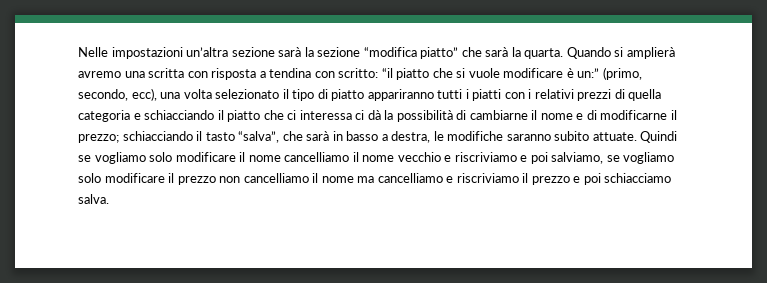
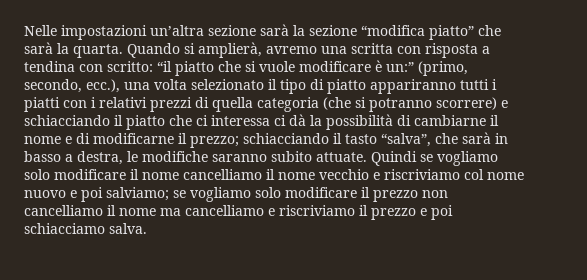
- Quando si amplierà avremo una scritta con risposta a tendina con scritto:
+ Quando si amplierà, avremo una scritta con risposta a tendina con scritto:
- (primo, secondo, ecc), una volta selezionato il tipo di piatto appariranno tutti i piatti con i relativi prezzi di quella categoria e schiacciando il piatto che ci interessa ci dà la possibilità di cambiarne il nome e di modificarne il prezzo;
+ (primo, secondo, ecc.), una volta selezionato il tipo di piatto appariranno tutti i piatti con i relativi prezzi di quella categoria (che si potranno scorrere) e schiacciando il piatto che ci interessa ci dà la possibilità di cambiarne il nome e di modificarne il prezzo;
- Quindi se vogliamo solo modificare il nome cancelliamo il nome vecchio e riscriviamo e poi salviamo, se vogliamo solo modificare il prezzo non cancelliamo il nome ma cancelliamo e riscriviamo il prezzo e poi schiacciamo salva.
+ Quindi se vogliamo solo modificare il nome cancelliamo il nome vecchio e riscriviamo col nome nuovo e poi salviamo; se vogliamo solo modificare il prezzo non cancelliamo il nome ma cancelliamo e riscriviamo il prezzo e poi schiacciamo salva.

